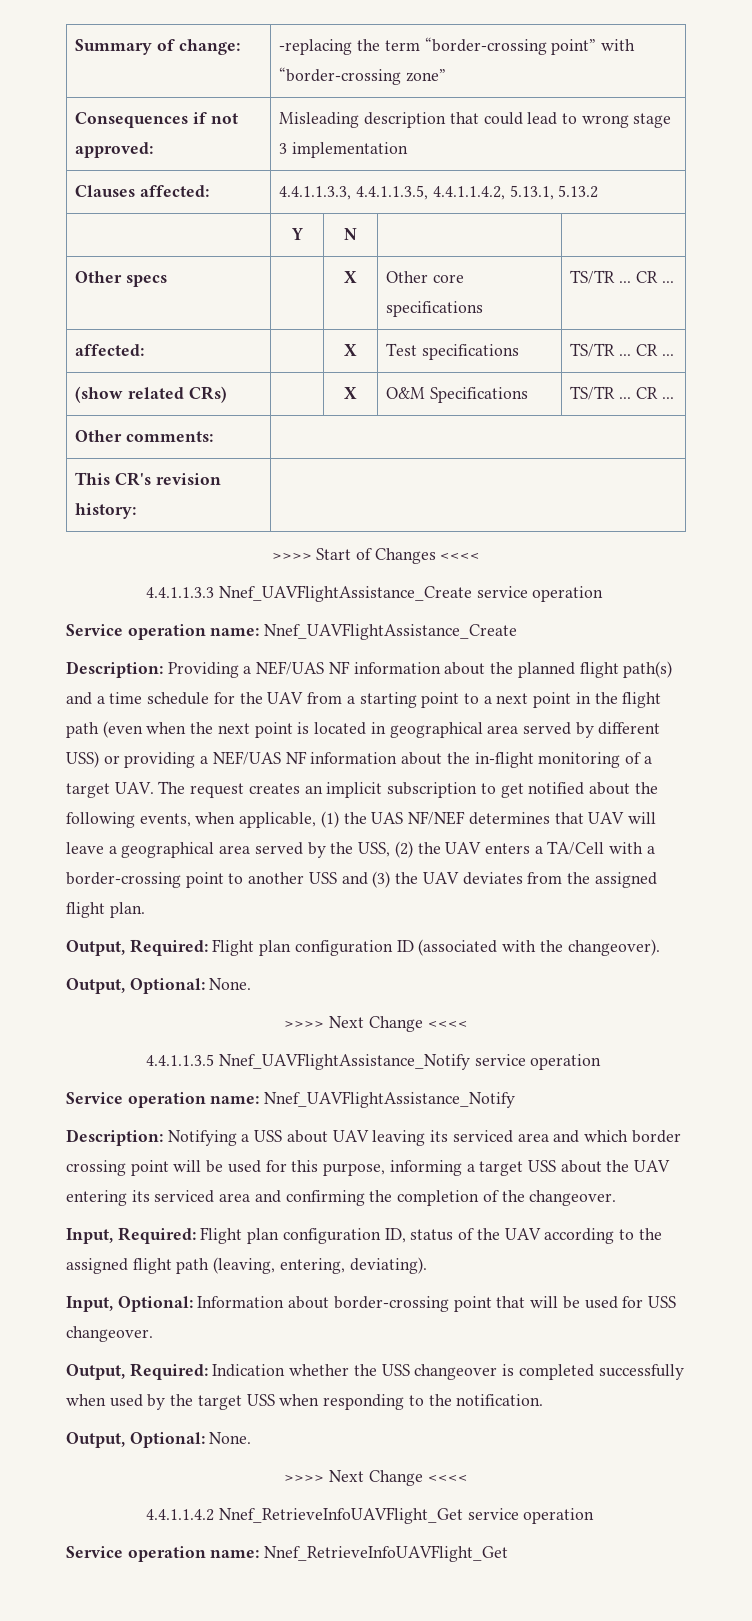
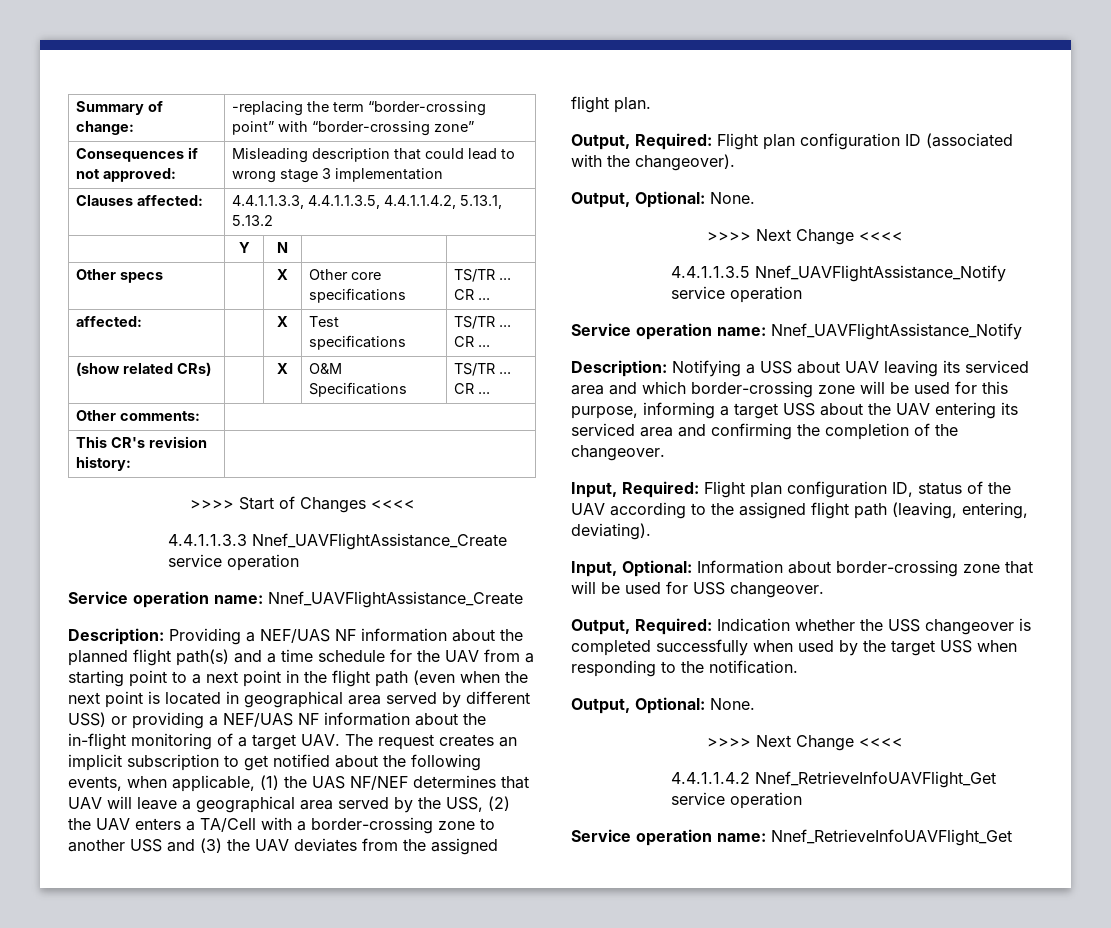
- Providing a NEF/UAS NF information about the planned flight path(s) and a time schedule for the UAV from a starting point to a next point in the flight path (even when the next point is located in geographical area served by different USS) or providing a NEF/UAS NF information about the in-flight monitoring of a target UAV. The request creates an implicit subscription to get notified about the following events, when applicable, (1) the UAS NF/NEF determines that UAV will leave a geographical area served by the USS, (2) the UAV enters a TA/Cell with a border-crossing point to another USS and (3) the UAV deviates from the assigned flight plan.
+ Providing a NEF/UAS NF information about the planned flight path(s) and a time schedule for the UAV from a starting point to a next point in the flight path (even when the next point is located in geographical area served by different USS) or providing a NEF/UAS NF information about the in-flight monitoring of a target UAV. The request creates an implicit subscription to get notified about the following events, when applicable, (1) the UAS NF/NEF determines that UAV will leave a geographical area served by the USS, (2) the UAV enters a TA/Cell with a border-crossing zone to another USS and (3) the UAV deviates from the assigned flight plan.
- Description: Notifying a USS about UAV leaving its serviced area and which border crossing point will be used for this purpose, informing a target USS about the UAV entering its serviced area and confirming the completion of the changeover.
+ Description: Notifying a USS about UAV leaving its serviced area and which border-crossing zone will be used for this purpose, informing a target USS about the UAV entering its serviced area and confirming the completion of the changeover.
- Input, Optional: Information about border-crossing point that will be used for USS changeover.
+ Input, Optional: Information about border-crossing zone that will be used for USS changeover.

